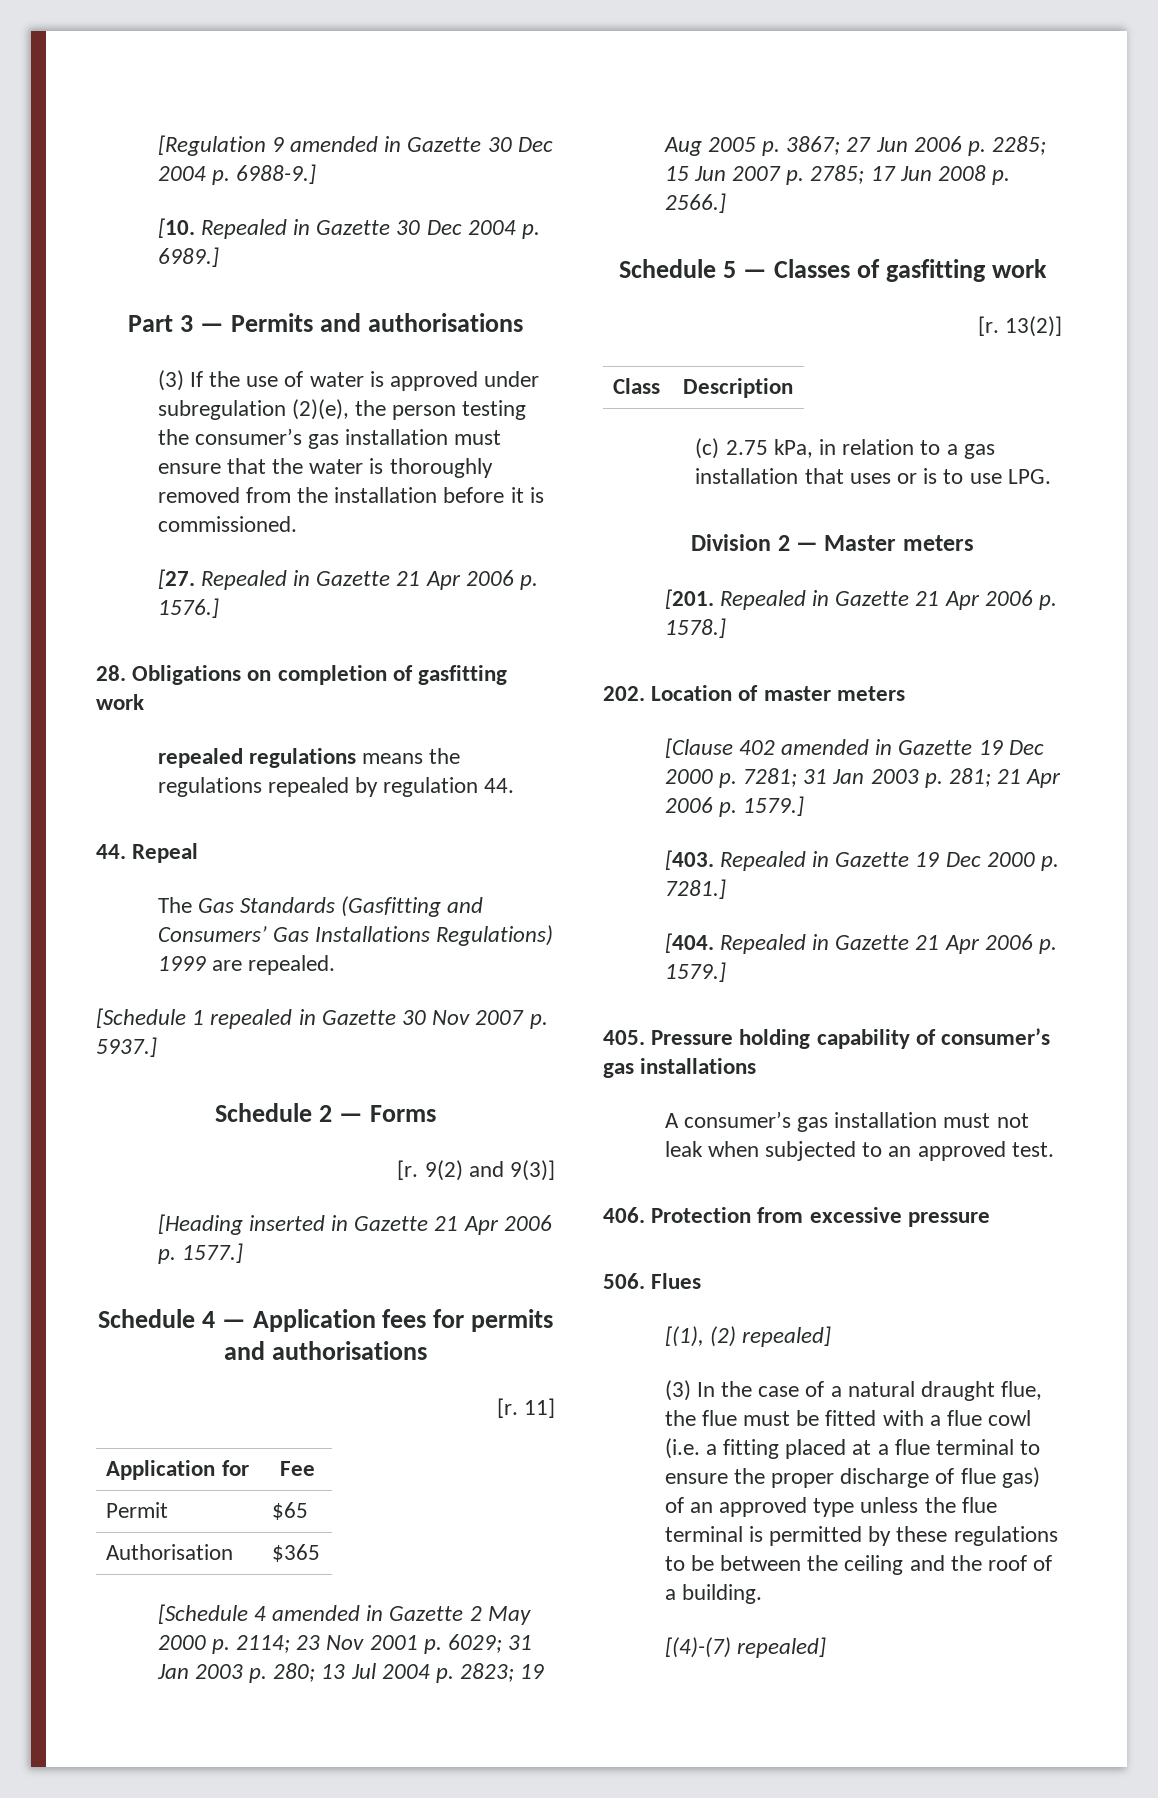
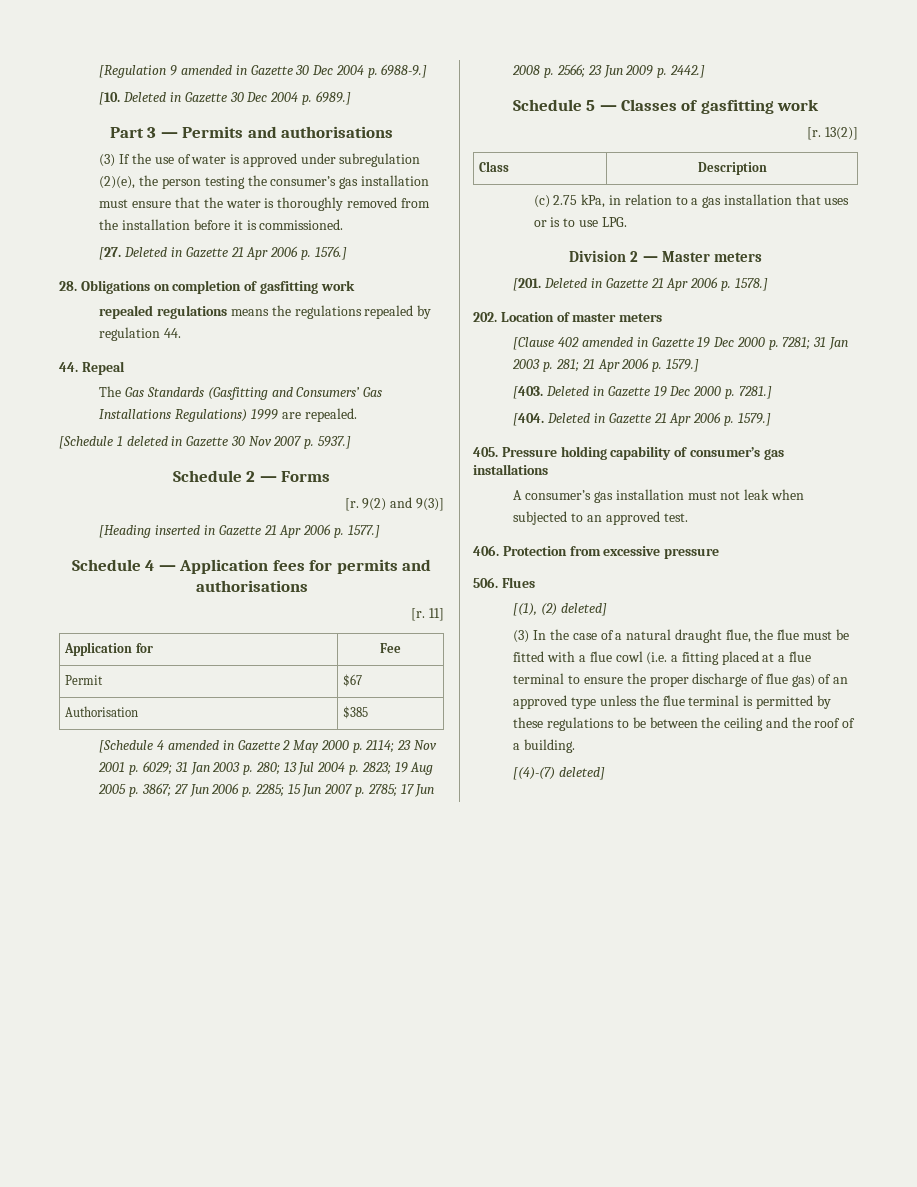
- [10. Repealed in Gazette 30 Dec 2004 p. 6989.]
+ [10. Deleted in Gazette 30 Dec 2004 p. 6989.]
- [27. Repealed in Gazette 21 Apr 2006 p. 1576.]
+ [27. Deleted in Gazette 21 Apr 2006 p. 1576.]
- [Schedule 1 repealed in Gazette 30 Nov 2007 p. 5937.]
+ [Schedule 1 deleted in Gazette 30 Nov 2007 p. 5937.]
- Permit | $65
+ Permit | $67
- Authorisation | $365
+ Authorisation | $385
- [Schedule 4 amended in Gazette 2 May 2000 p. 2114; 23 Nov 2001 p. 6029; 31 Jan 2003 p. 280; 13 Jul 2004 p. 2823; 19 Aug 2005 p. 3867; 27 Jun 2006 p. 2285; 15 Jun 2007 p. 2785; 17 Jun 2008 p. 2566.]
+ [Schedule 4 amended in Gazette 2 May 2000 p. 2114; 23 Nov 2001 p. 6029; 31 Jan 2003 p. 280; 13 Jul 2004 p. 2823; 19 Aug 2005 p. 3867; 27 Jun 2006 p. 2285; 15 Jun 2007 p. 2785; 17 Jun 2008 p. 2566; 23 Jun 2009 p. 2442.]
- [201. Repealed in Gazette 21 Apr 2006 p. 1578.]
+ [201. Deleted in Gazette 21 Apr 2006 p. 1578.]
- [403. Repealed in Gazette 19 Dec 2000 p. 7281.]
+ [403. Deleted in Gazette 19 Dec 2000 p. 7281.]
- [404. Repealed in Gazette 21 Apr 2006 p. 1579.]
+ [404. Deleted in Gazette 21 Apr 2006 p. 1579.]
- [(1), (2) repealed]
+ [(1), (2) deleted]
- [(4)-(7) repealed]
+ [(4)-(7) deleted]

